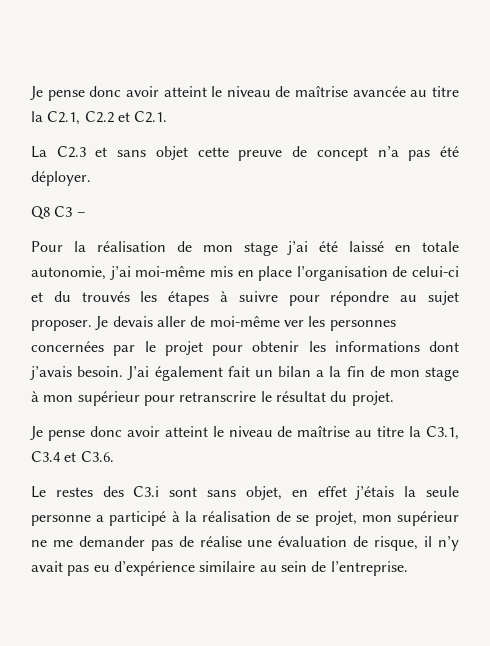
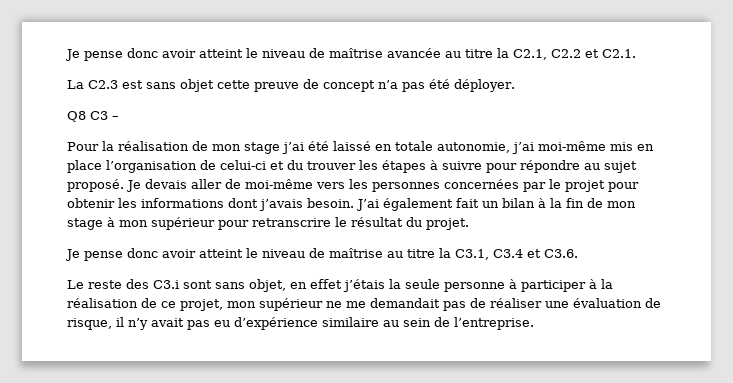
- La C2.3 et sans objet cette preuve de concept n’a pas été déployer.
+ La C2.3 est sans objet cette preuve de concept n’a pas été déployer.
- Pour la réalisation de mon stage j’ai été laissé en totale autonomie, j’ai moi-même mis en place l’organisation de celui-ci et du trouvés les étapes à suivre pour répondre au sujet proposer.
+ Pour la réalisation de mon stage j’ai été laissé en totale autonomie, j’ai moi-même mis en place l’organisation de celui-ci et du trouver les étapes à suivre pour répondre au sujet proposé.
- Je devais aller de moi-même ver les personnes concernées par le projet pour obtenir les informations dont j’avais besoin.
+ Je devais aller de moi-même vers les personnes concernées par le projet pour obtenir les informations dont j’avais besoin.
- J’ai également fait un bilan a la fin de mon stage à mon supérieur pour retranscrire le résultat du projet.
+ J’ai également fait un bilan à la fin de mon stage à mon supérieur pour retranscrire le résultat du projet.
- Le restes des C3.i sont sans objet, en effet j’étais la seule personne a participé à la réalisation de se projet, mon supérieur ne me demander pas de réalise une évaluation de risque, il n’y avait pas eu d’expérience similaire au sein de l’entreprise.
+ Le reste des C3.i sont sans objet, en effet j’étais la seule personne à participer à la réalisation de ce projet, mon supérieur ne me demandait pas de réaliser une évaluation de risque, il n’y avait pas eu d’expérience similaire au sein de l’entreprise.

